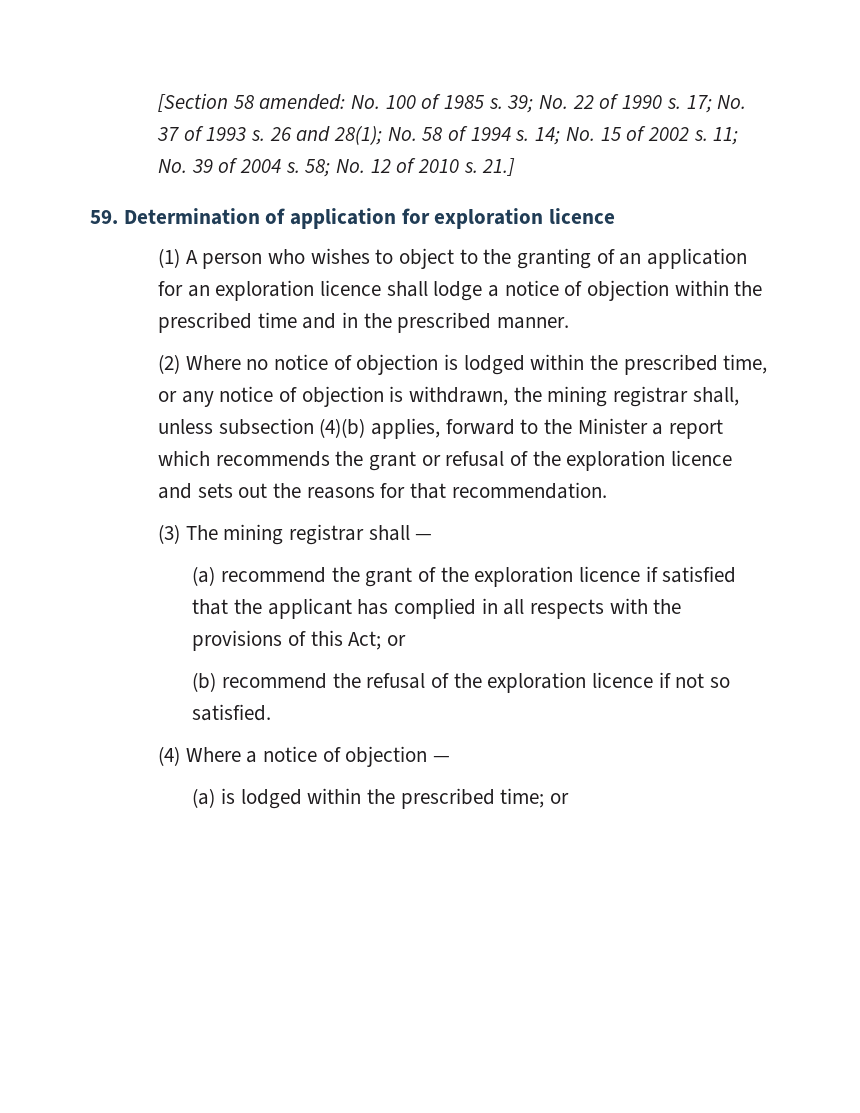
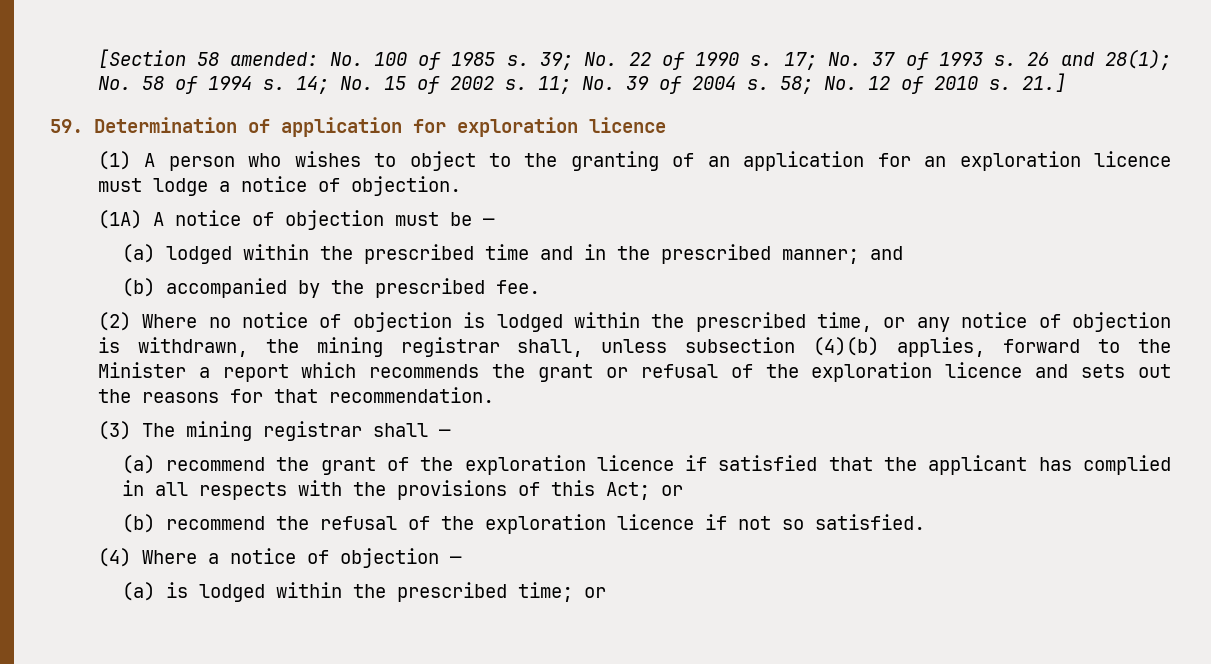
- (1) A person who wishes to object to the granting of an application for an exploration licence shall lodge a notice of objection within the prescribed time and in the prescribed manner.
+ (1) A person who wishes to object to the granting of an application for an exploration licence must lodge a notice of objection.
+ (1A) A notice of objection must be —
+ (a) lodged within the prescribed time and in the prescribed manner; and
+ (b) accompanied by the prescribed fee.

